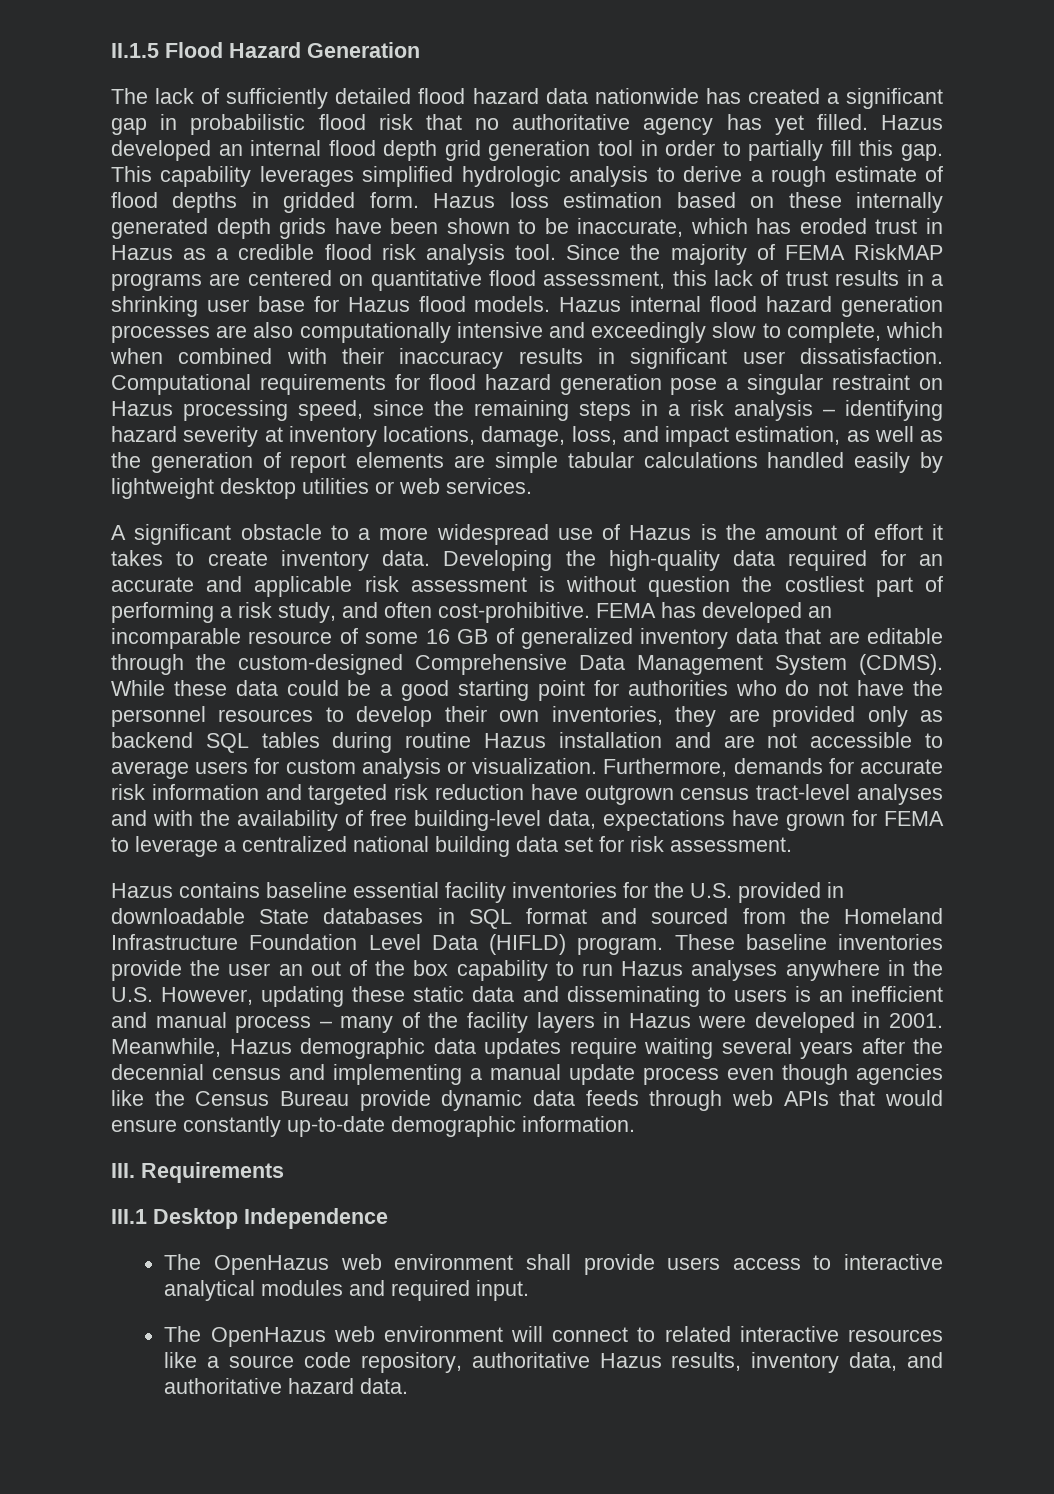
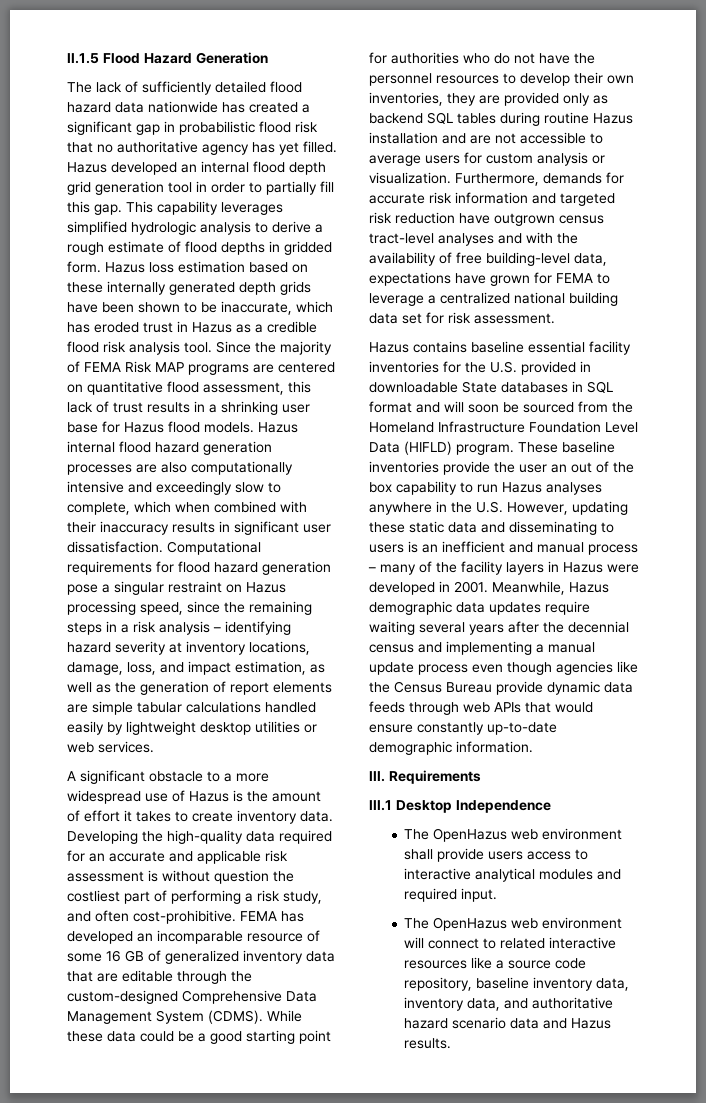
- Since the majority of FEMA RiskMAP programs are centered on quantitative flood assessment, this lack of trust results in a shrinking user base for Hazus flood models.
+ Since the majority of FEMA Risk MAP programs are centered on quantitative flood assessment, this lack of trust results in a shrinking user base for Hazus flood models.
- Hazus contains baseline essential facility inventories for the U.S. provided in downloadable State databases in SQL format and sourced from the Homeland Infrastructure Foundation Level Data (HIFLD) program.
+ Hazus contains baseline essential facility inventories for the U.S. provided in downloadable State databases in SQL format and will soon be sourced from the Homeland Infrastructure Foundation Level Data (HIFLD) program.
- The OpenHazus web environment will connect to related interactive resources like a source code repository, authoritative Hazus results, inventory data, and authoritative hazard data.
+ The OpenHazus web environment will connect to related interactive resources like a source code repository, baseline inventory data, inventory data, and authoritative hazard scenario data and Hazus results.

